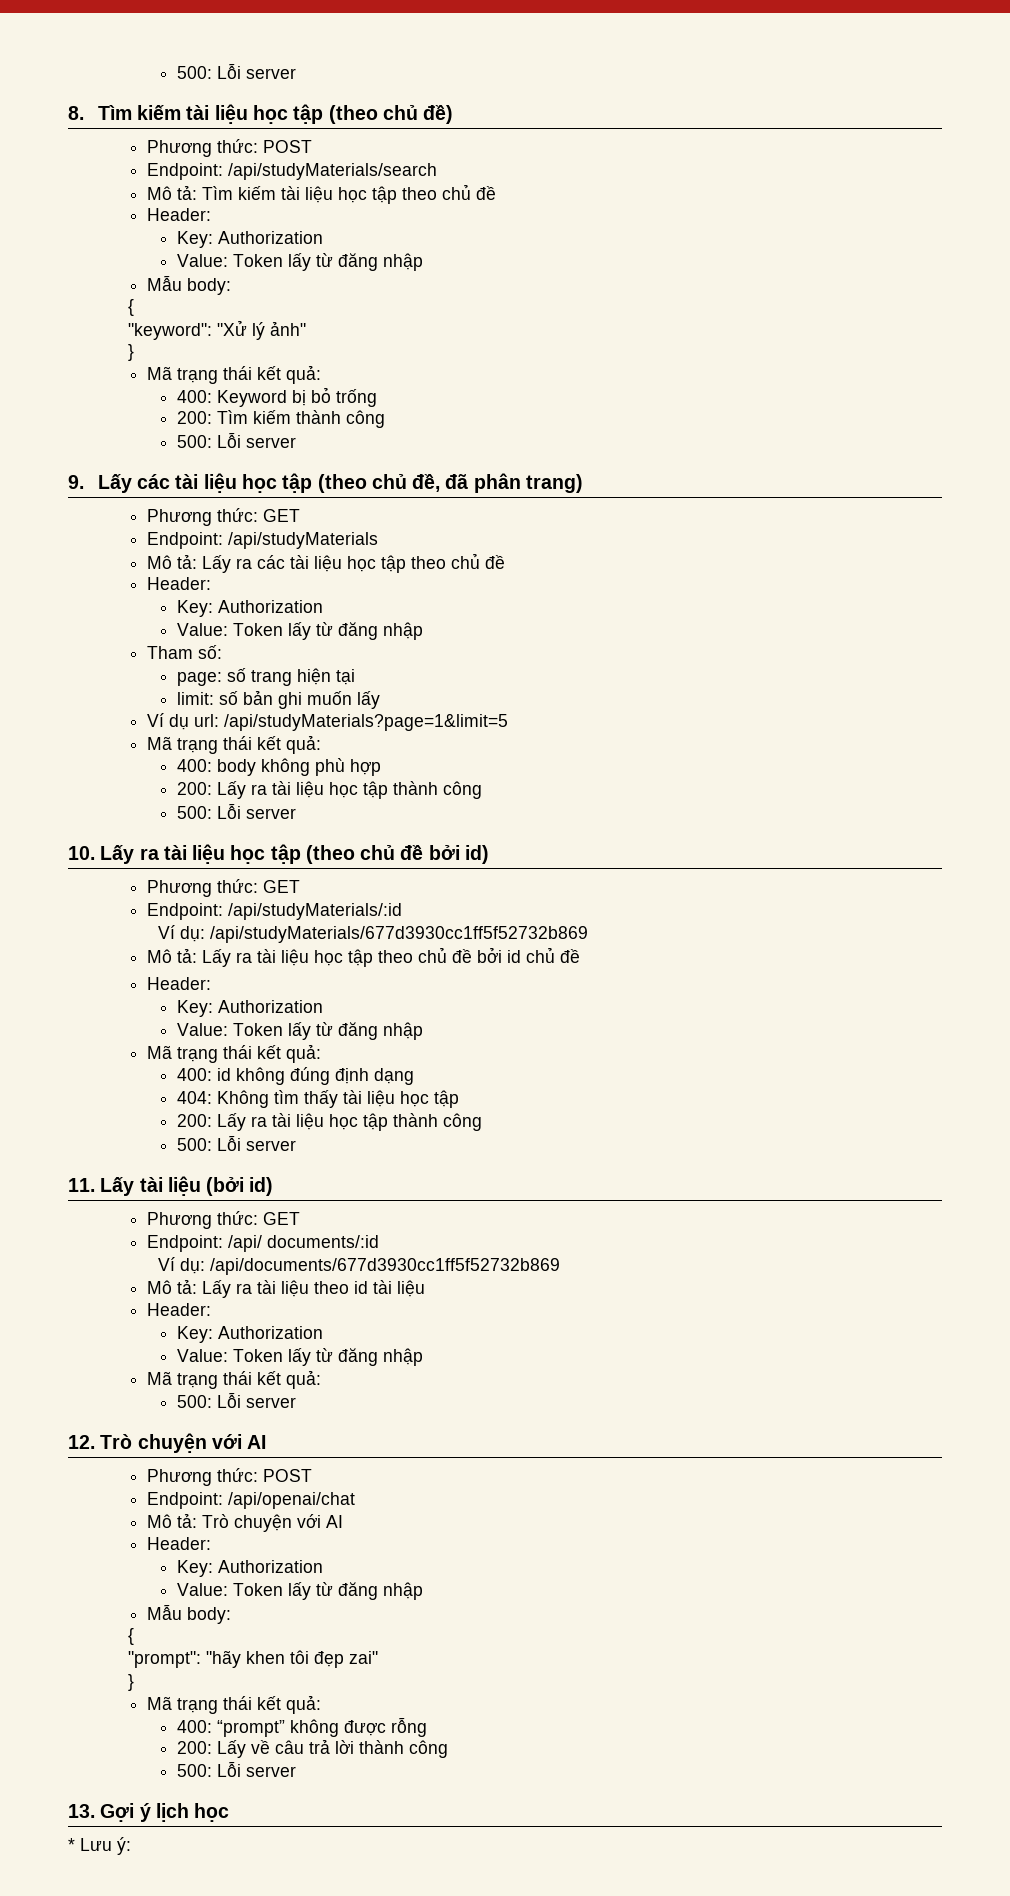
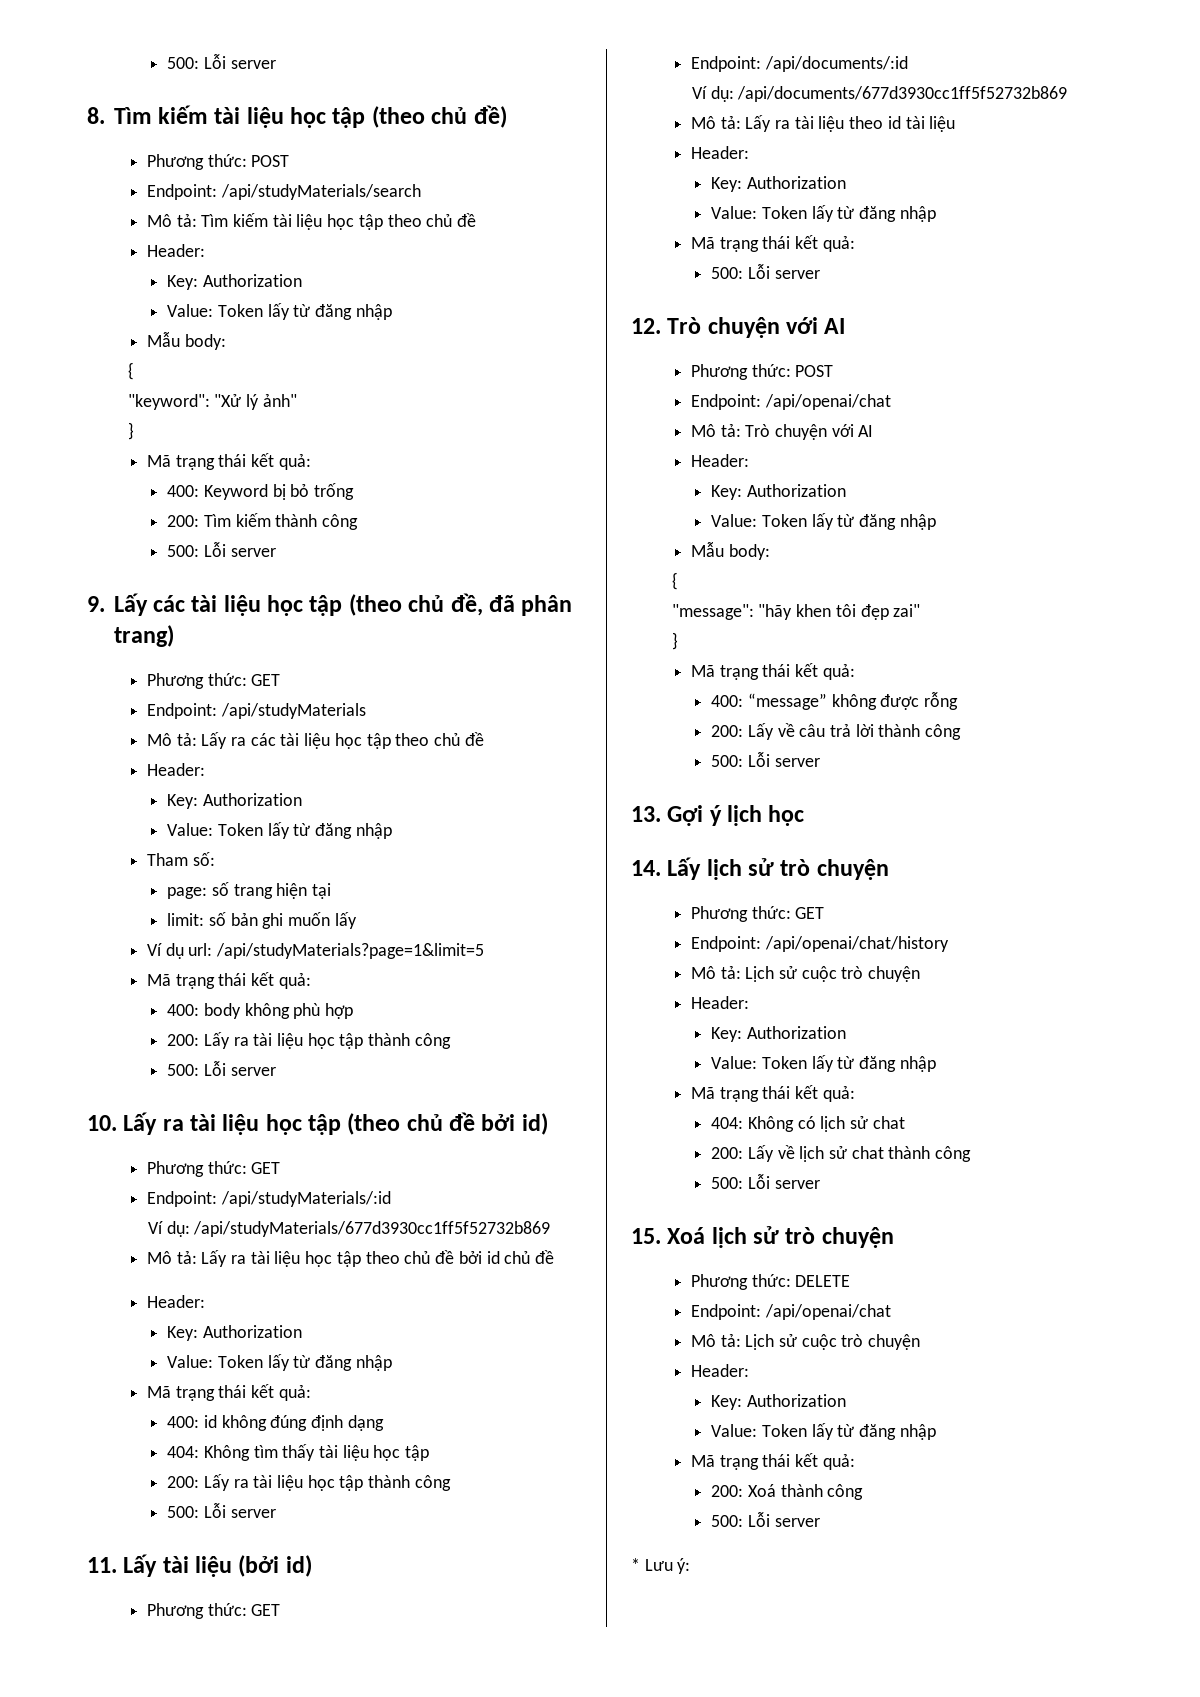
- Endpoint: /api/ documents/:id
+ Endpoint: /api/documents/:id
- "prompt": "hãy khen tôi đẹp zai"
+ "message": "hãy khen tôi đẹp zai"
- 400: “prompt” không được rỗng
+ 400: “message” không được rỗng
+ 14. Lấy lịch sử trò chuyện
+ Phương thức: GET
+ Endpoint: /api/openai/chat/history
+ Mô tả: Lịch sử cuộc trò chuyện
+ Header:
+ Key: Authorization
+ Value: Token lấy từ đăng nhập
+ Mã trạng thái kết quả:
+ 404: Không có lịch sử chat
+ 200: Lấy về lịch sử chat thành công
+ 500: Lỗi server
+ 15. Xoá lịch sử trò chuyện
+ Phương thức: DELETE
+ Endpoint: /api/openai/chat
+ Mô tả: Lịch sử cuộc trò chuyện
+ Header:
+ Key: Authorization
+ Value: Token lấy từ đăng nhập
+ Mã trạng thái kết quả:
+ 200: Xoá thành công
+ 500: Lỗi server

